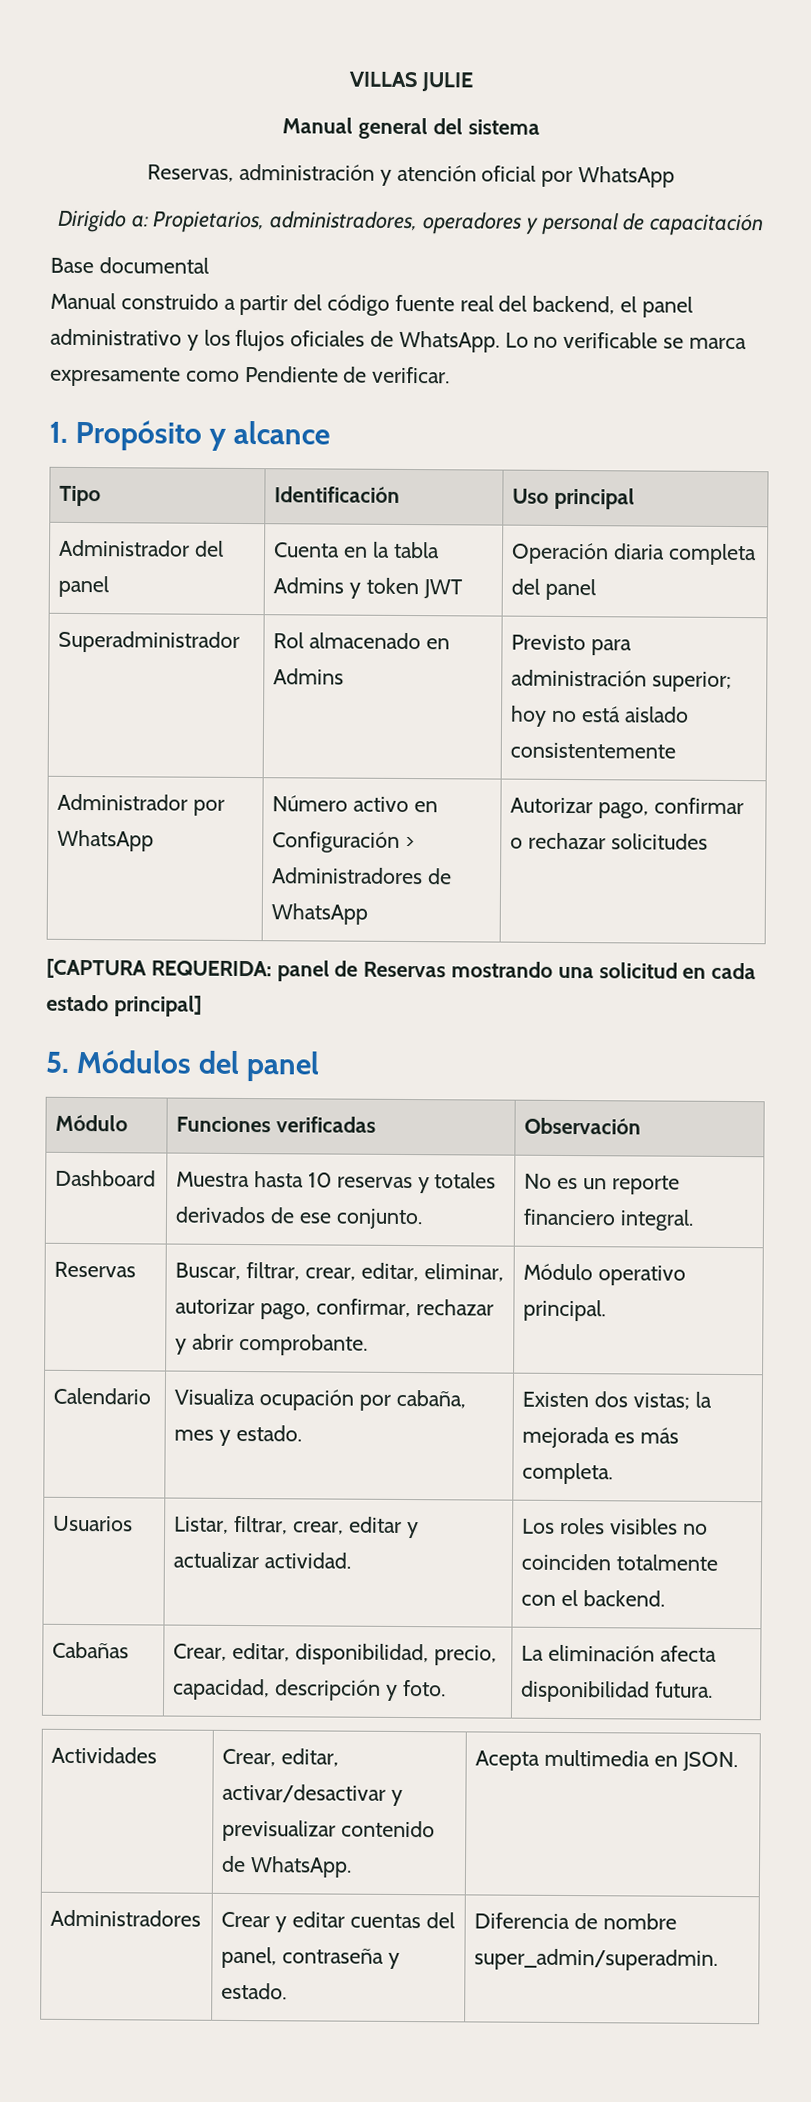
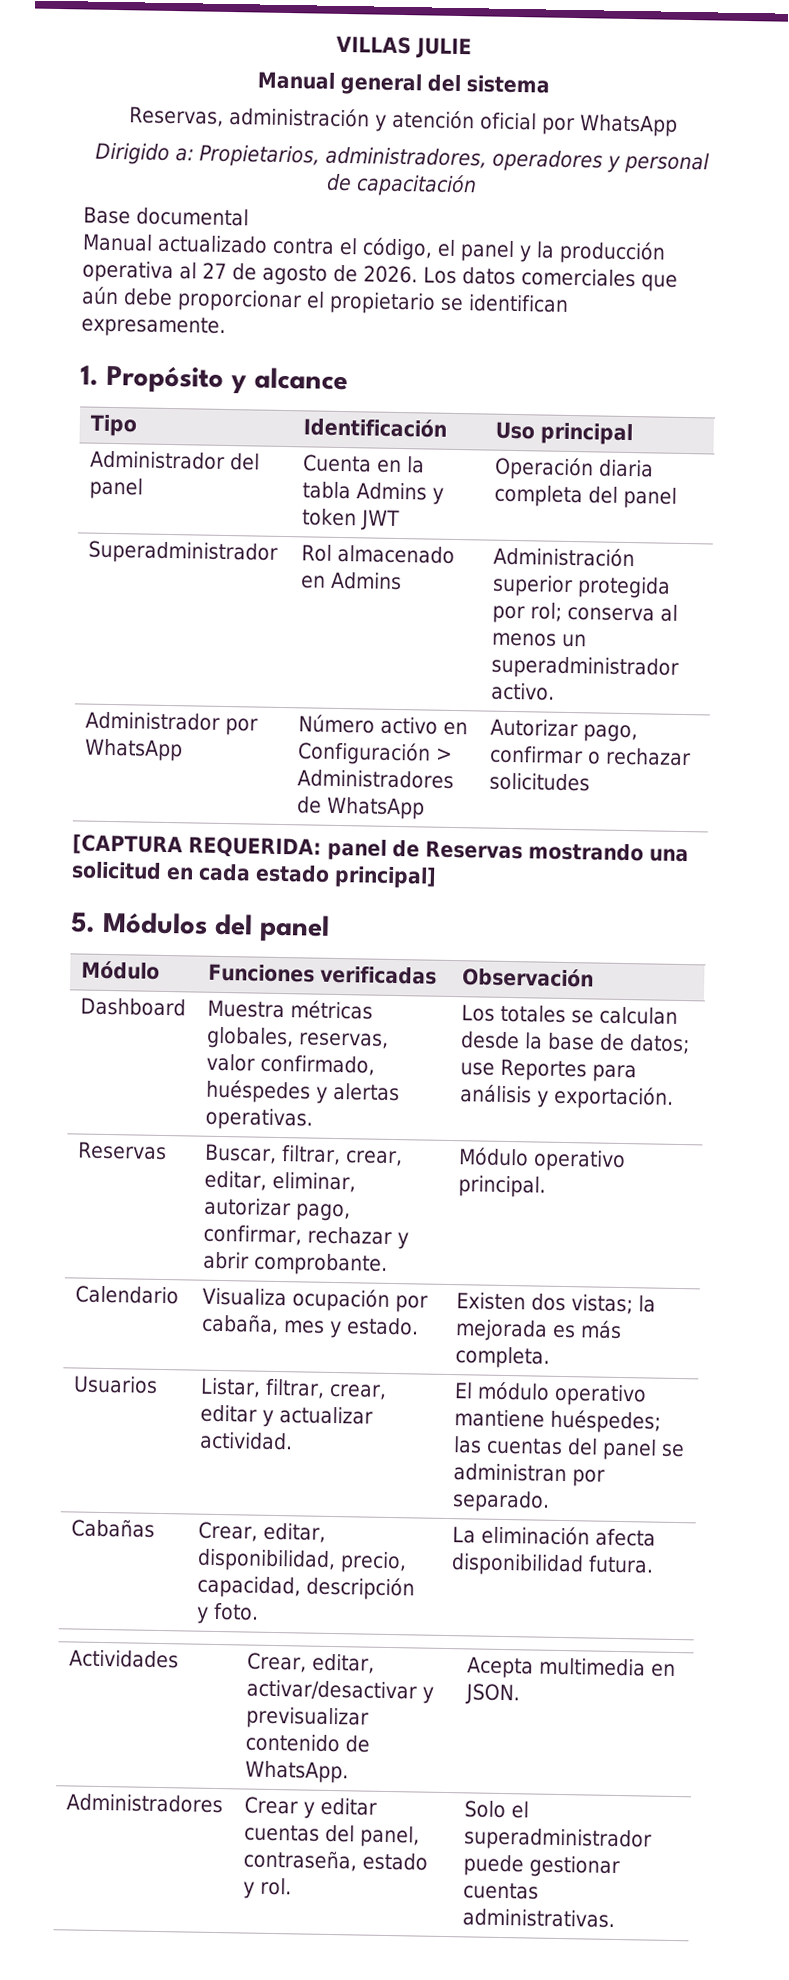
- Manual construido a partir del código fuente real del backend, el panel administrativo y los flujos oficiales de WhatsApp. Lo no verificable se marca expresamente como Pendiente de verificar.
+ Manual actualizado contra el código, el panel y la producción operativa al 27 de agosto de 2026. Los datos comerciales que aún debe proporcionar el propietario se identifican expresamente.
- Superadministrador | Rol almacenado en Admins | Previsto para administración superior; hoy no está aislado consistentemente
+ Superadministrador | Rol almacenado en Admins | Administración superior protegida por rol; conserva al menos un superadministrador activo.
- Dashboard | Muestra hasta 10 reservas y totales derivados de ese conjunto. | No es un reporte financiero integral.
+ Dashboard | Muestra métricas globales, reservas, valor confirmado, huéspedes y alertas operativas. | Los totales se calculan desde la base de datos; use Reportes para análisis y exportación.
- Usuarios | Listar, filtrar, crear, editar y actualizar actividad. | Los roles visibles no coinciden totalmente con el backend.
+ Usuarios | Listar, filtrar, crear, editar y actualizar actividad. | El módulo operativo mantiene huéspedes; las cuentas del panel se administran por separado.
- Administradores | Crear y editar cuentas del panel, contraseña y estado. | Diferencia de nombre super_admin/superadmin.
+ Administradores | Crear y editar cuentas del panel, contraseña, estado y rol. | Solo el superadministrador puede gestionar cuentas administrativas.

